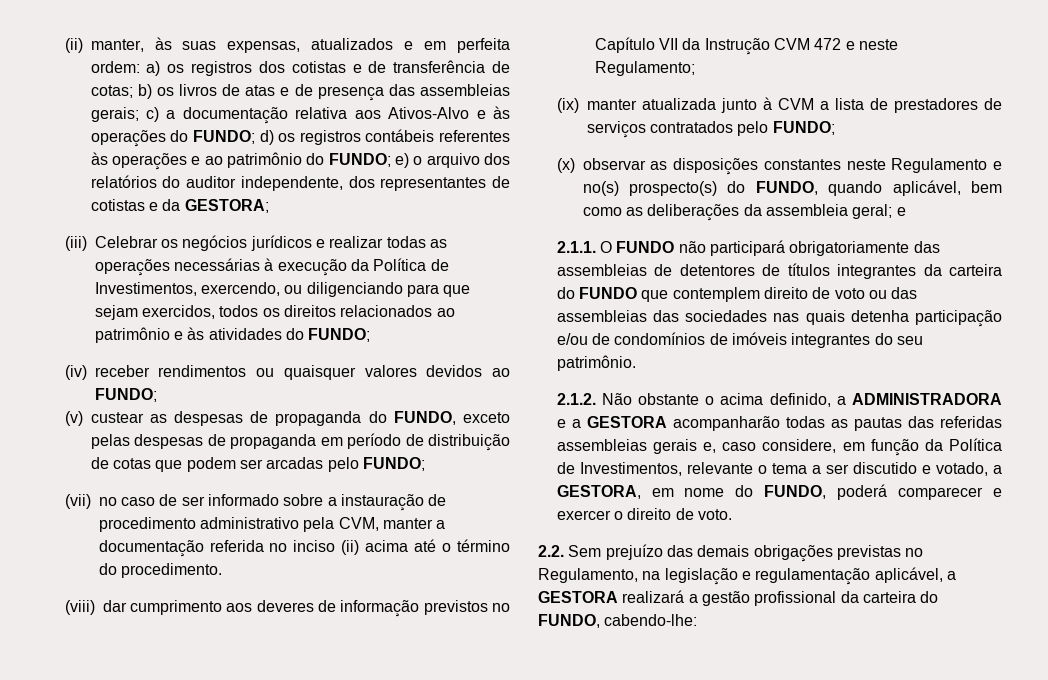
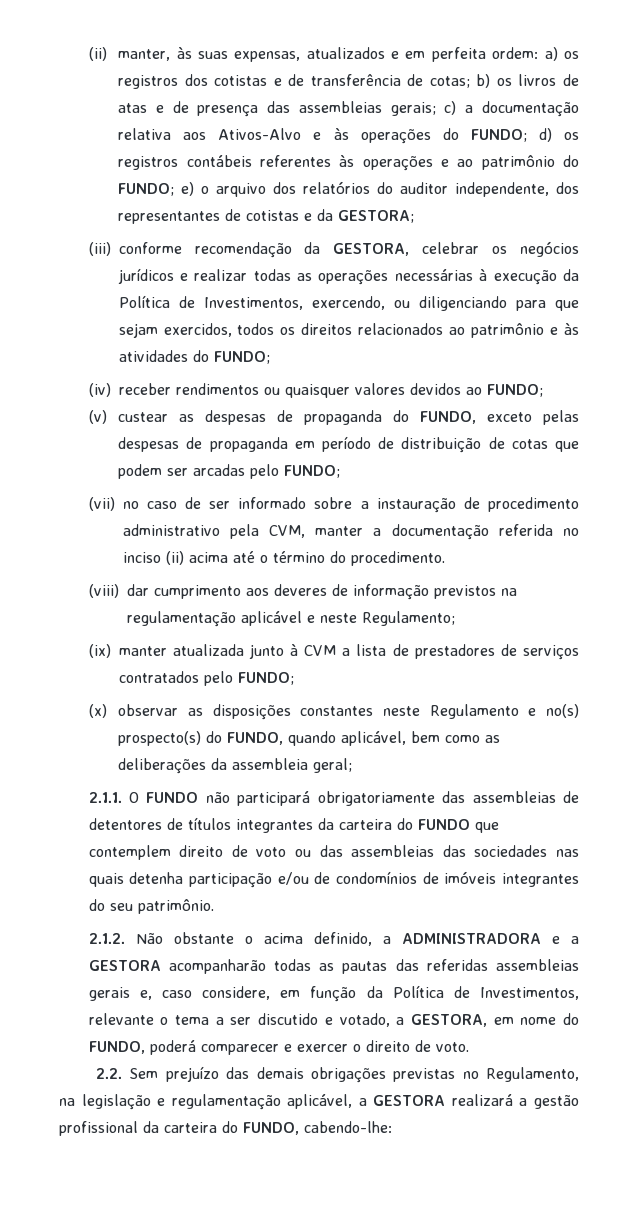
- (iii) Celebrar os negócios jurídicos e realizar todas as operações necessárias à execução da Política de Investimentos, exercendo, ou diligenciando para que sejam exercidos, todos os direitos relacionados ao patrimônio e às atividades do FUNDO;
+ (iii) conforme recomendação da GESTORA, celebrar os negócios jurídicos e realizar todas as operações necessárias à execução da Política de Investimentos, exercendo, ou diligenciando para que sejam exercidos, todos os direitos relacionados ao patrimônio e às atividades do FUNDO;
- (viii) dar cumprimento aos deveres de informação previstos no Capítulo VII da Instrução CVM 472 e neste Regulamento;
+ (viii) dar cumprimento aos deveres de informação previstos na regulamentação aplicável e neste Regulamento;
- (x) observar as disposições constantes neste Regulamento e no(s) prospecto(s) do FUNDO, quando aplicável, bem como as deliberações da assembleia geral; e
+ (x) observar as disposições constantes neste Regulamento e no(s) prospecto(s) do FUNDO, quando aplicável, bem como as deliberações da assembleia geral;

